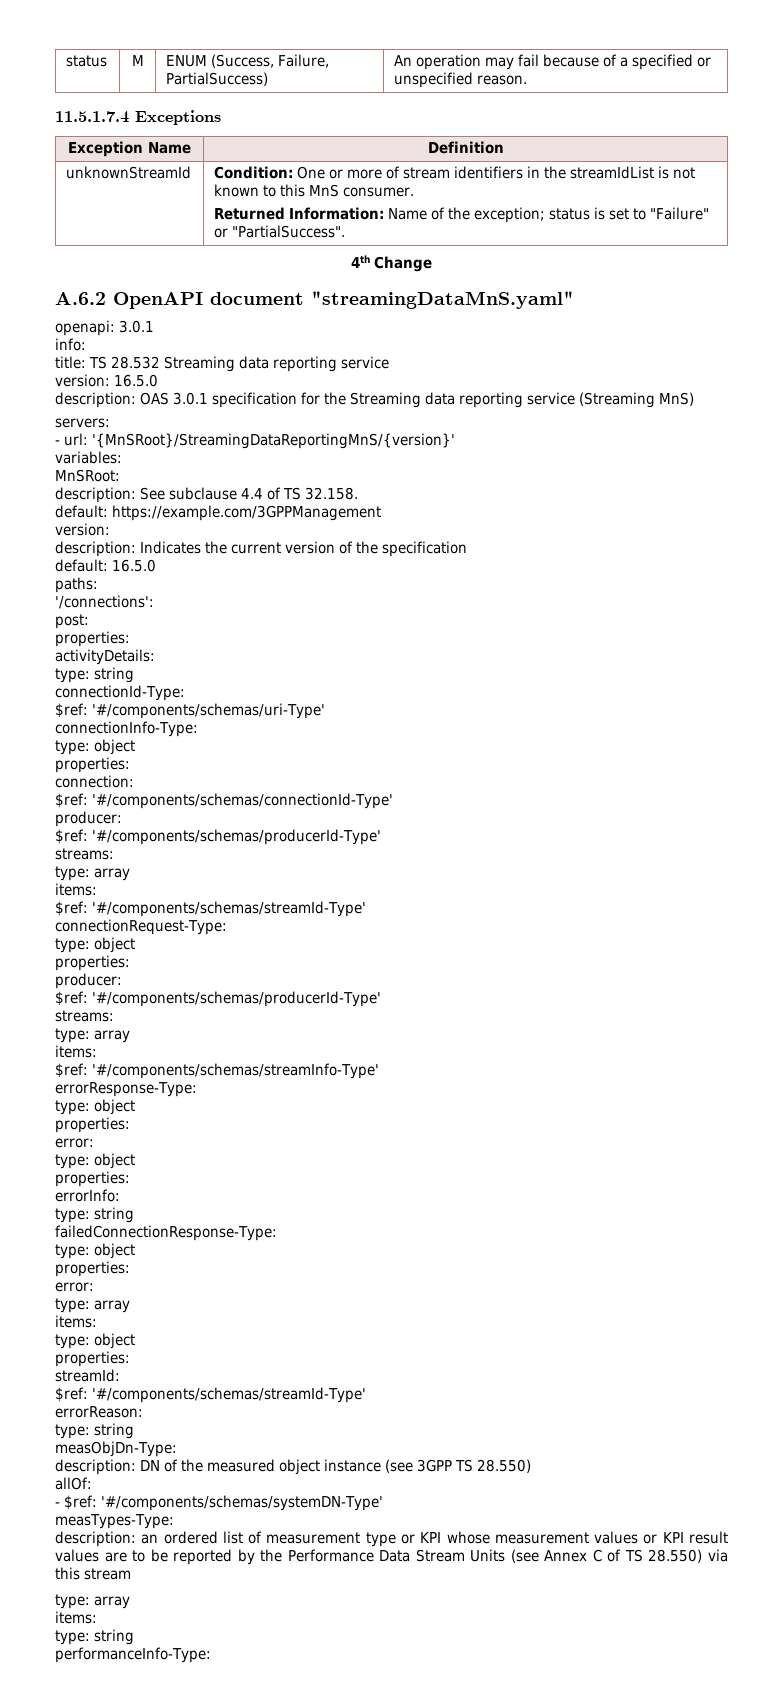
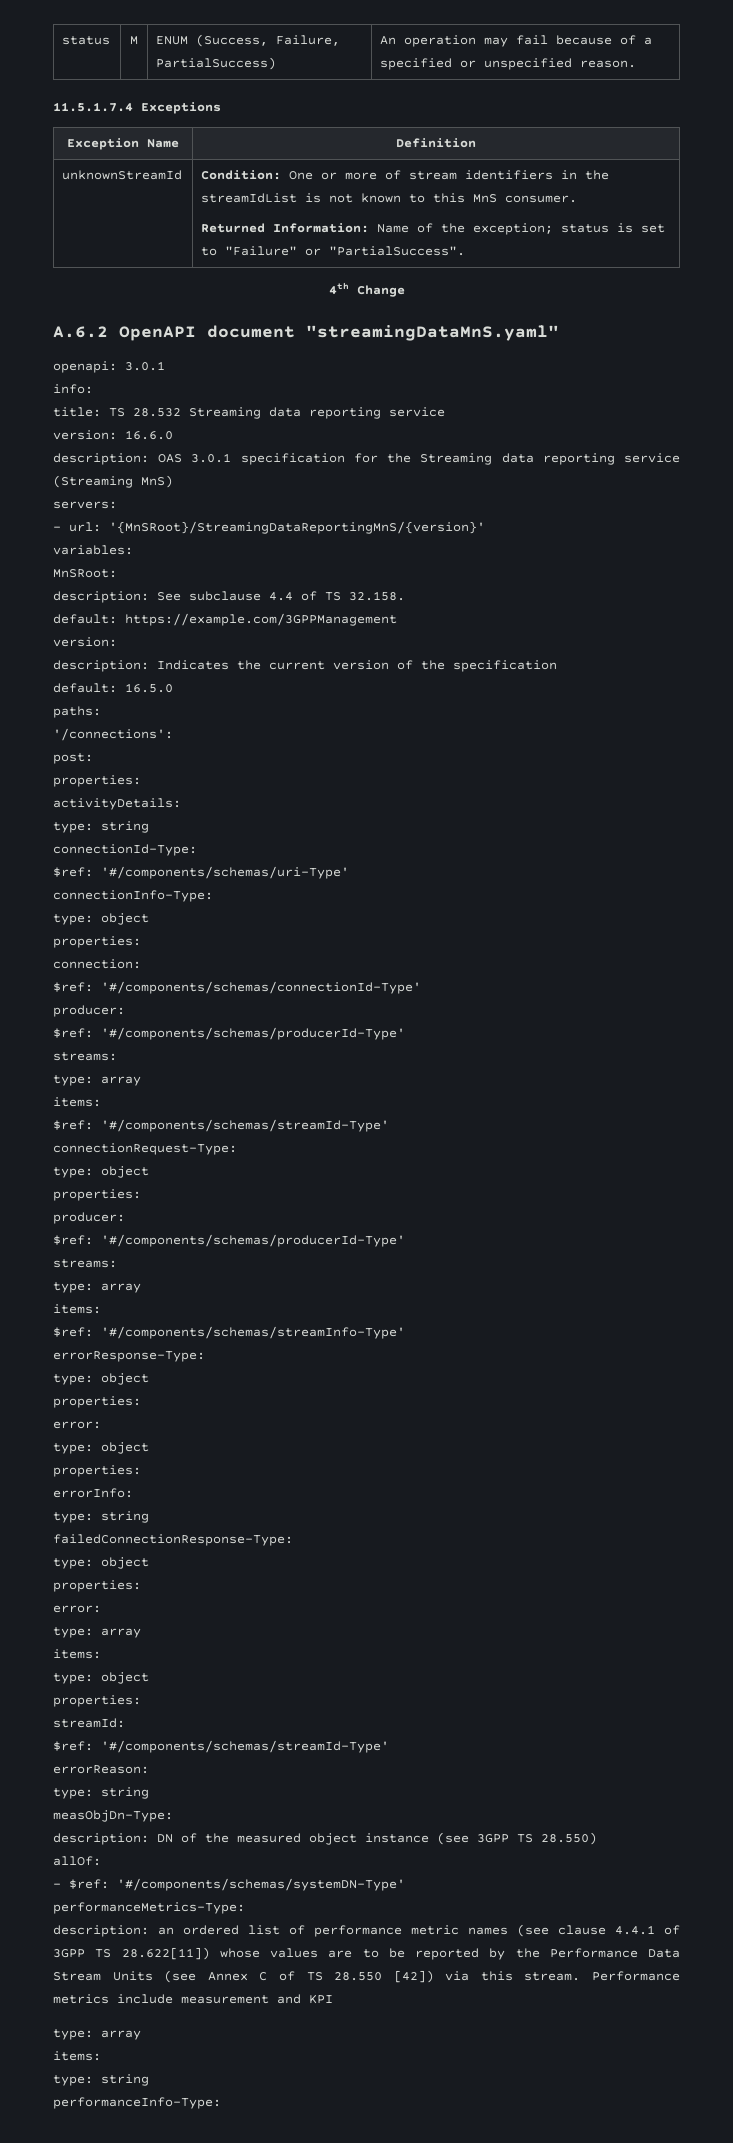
- version: 16.5.0
+ version: 16.6.0
- measTypes-Type:
+ performanceMetrics-Type:
- description: an ordered list of measurement type or KPI whose measurement values or KPI result values are to be reported by the Performance Data Stream Units (see Annex C of TS 28.550) via this stream
+ description: an ordered list of performance metric names (see clause 4.4.1 of 3GPP TS 28.622[11]) whose values are to be reported by the Performance Data Stream Units (see Annex C of TS 28.550 [42]) via this stream. Performance metrics include measurement and KPI

